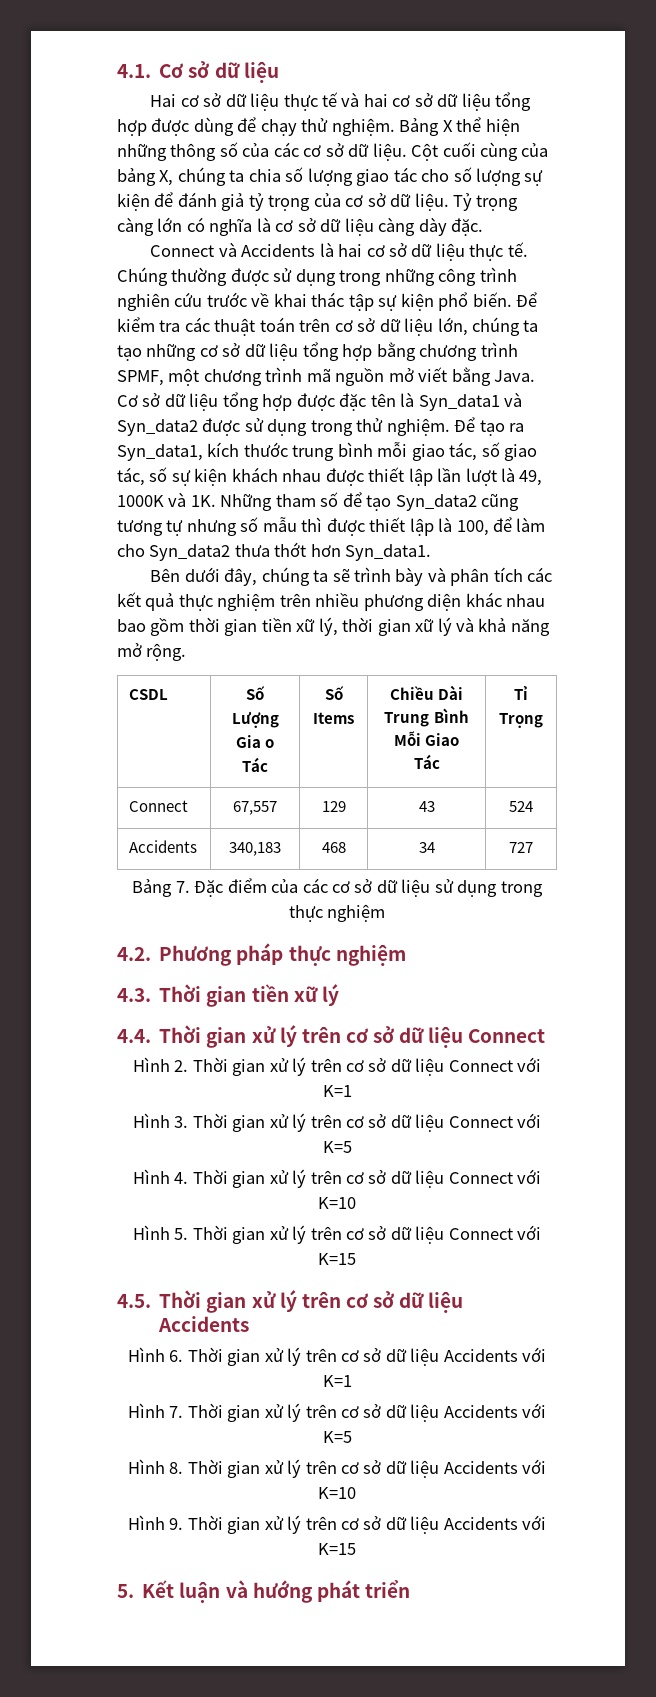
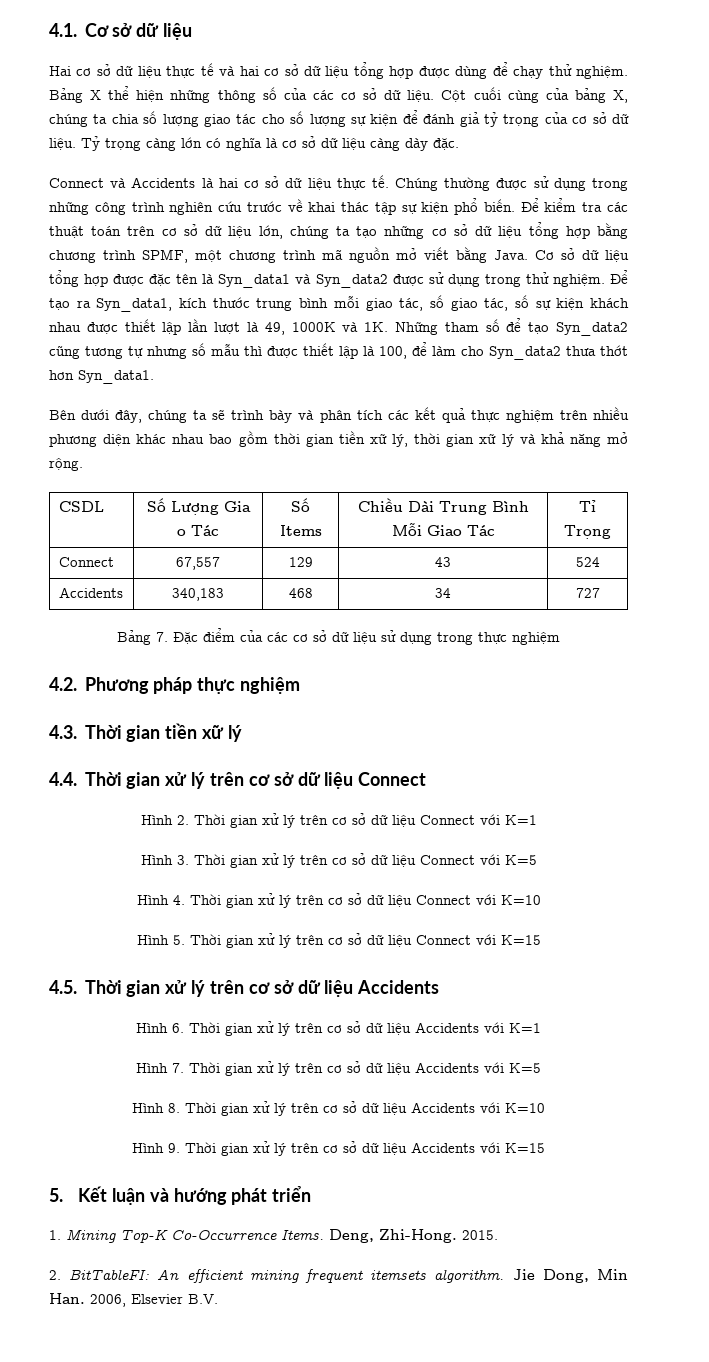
+ 1. Mining Top-K Co-Occurrence Items. Deng, Zhi-Hong. 2015.
+ 2. BitTableFI: An efficient mining frequent itemsets algorithm. Jie Dong, Min Han. 2006, Elsevier B.V.

